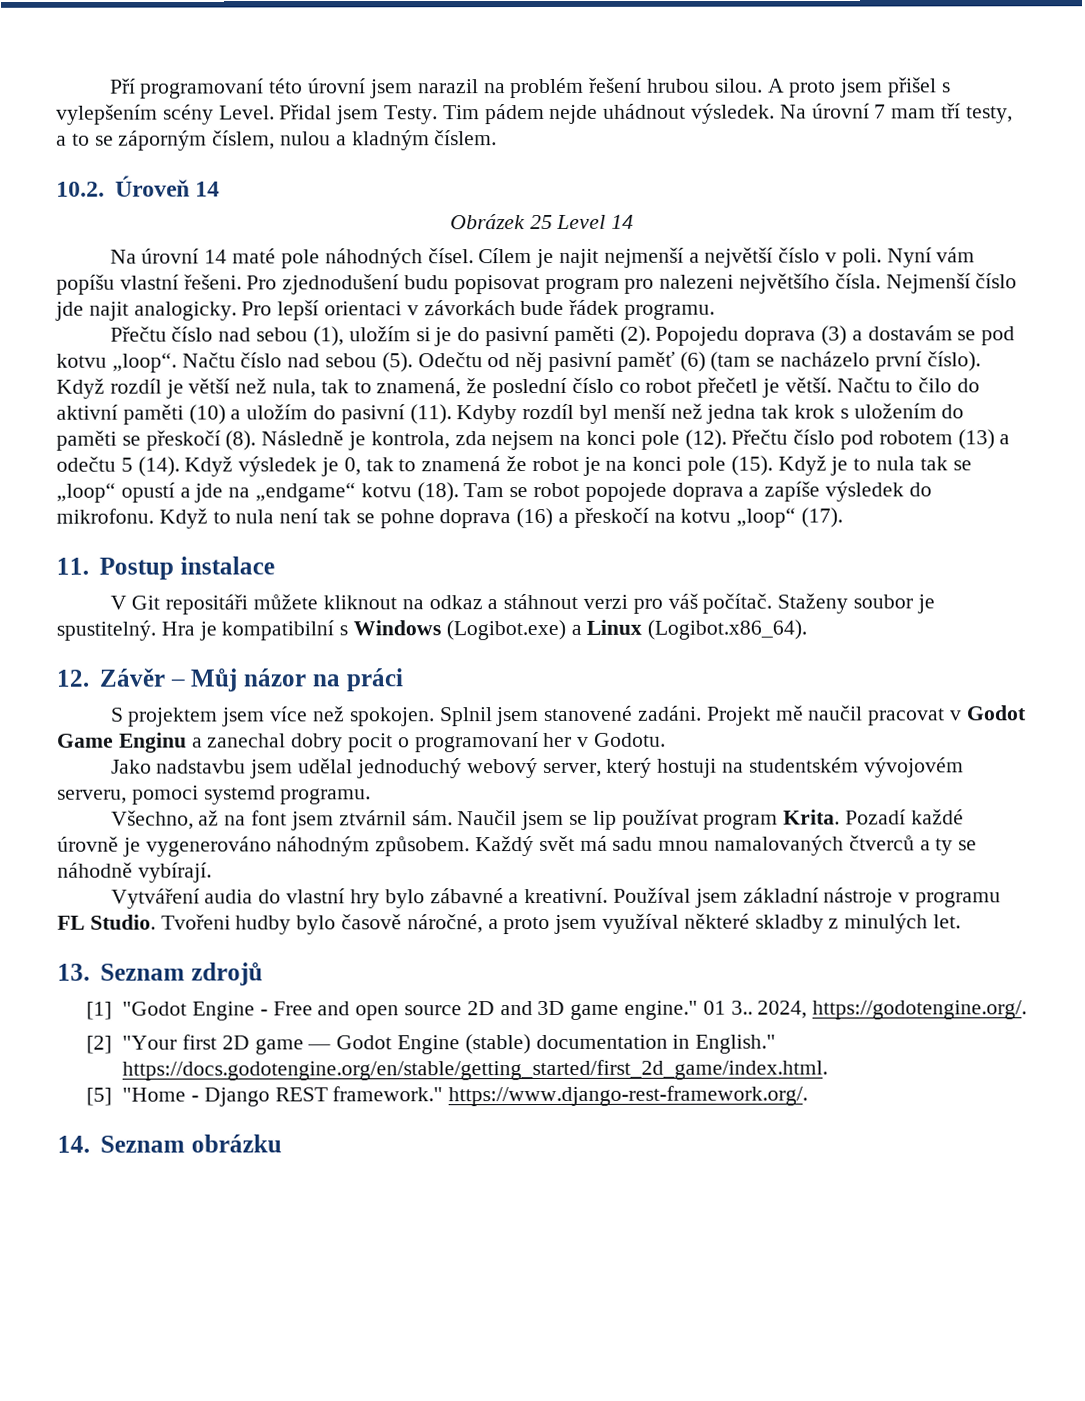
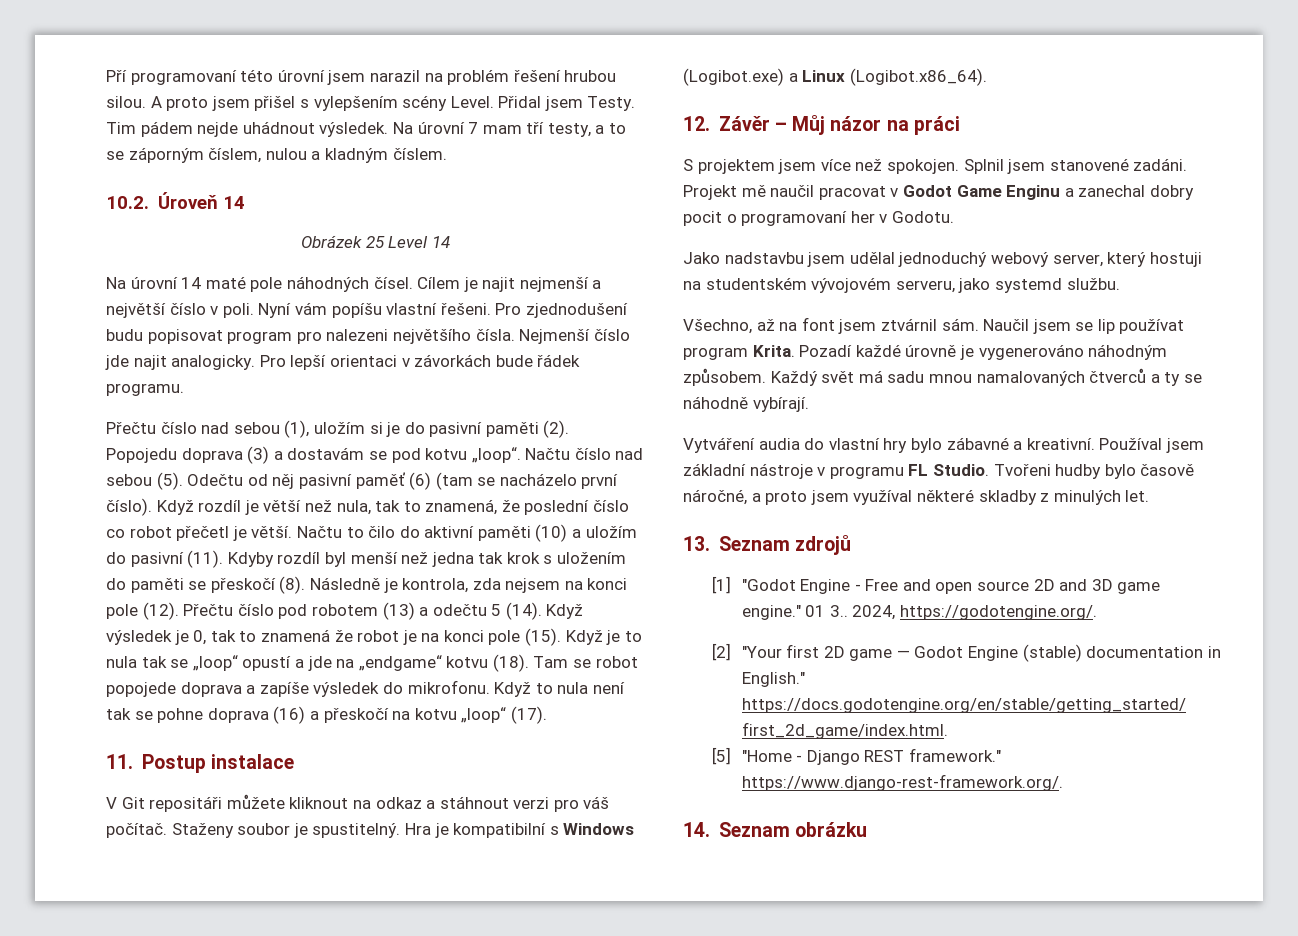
- Jako nadstavbu jsem udělal jednoduchý webový server, který hostuji na studentském vývojovém serveru, pomoci systemd programu.
+ Jako nadstavbu jsem udělal jednoduchý webový server, který hostuji na studentském vývojovém serveru, jako systemd službu.

